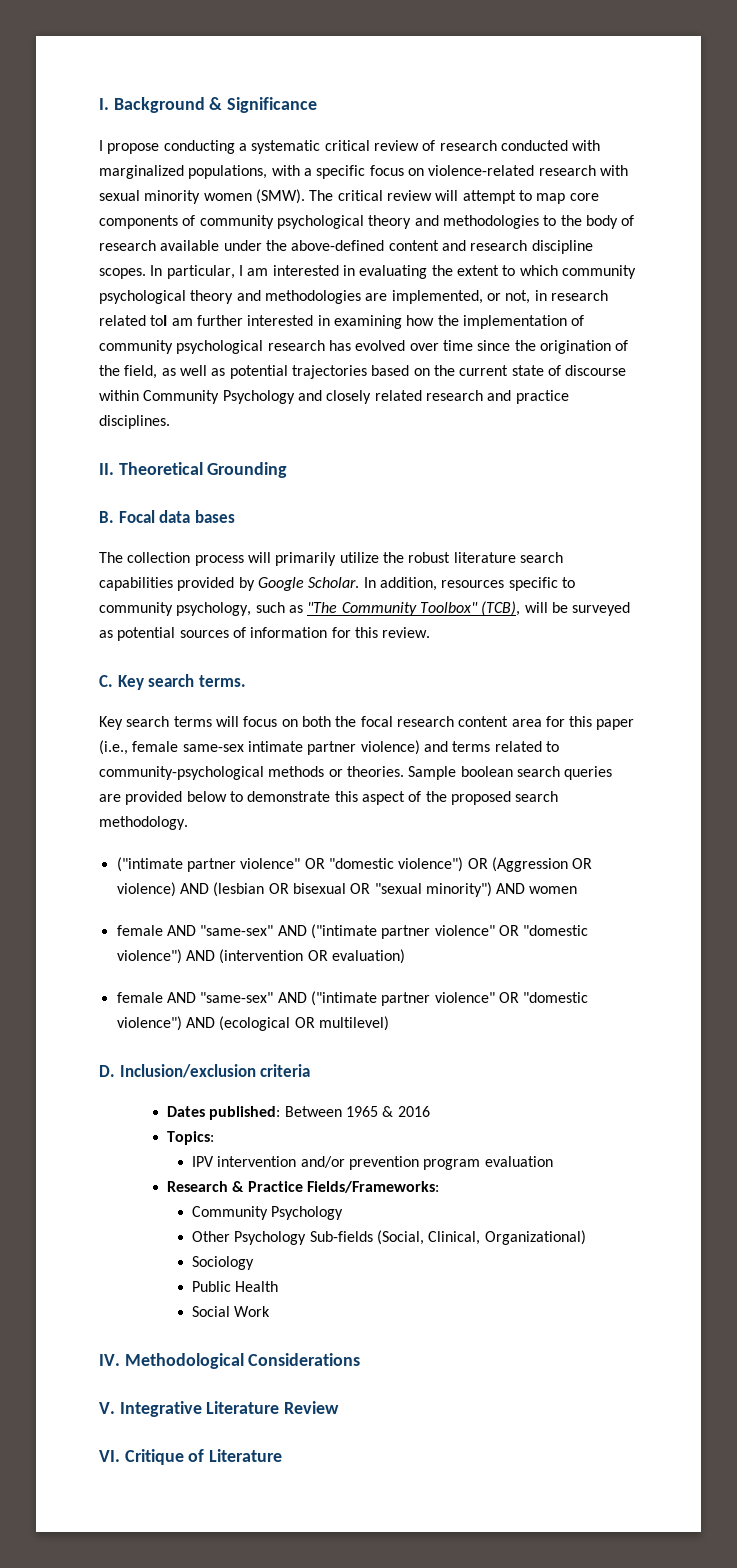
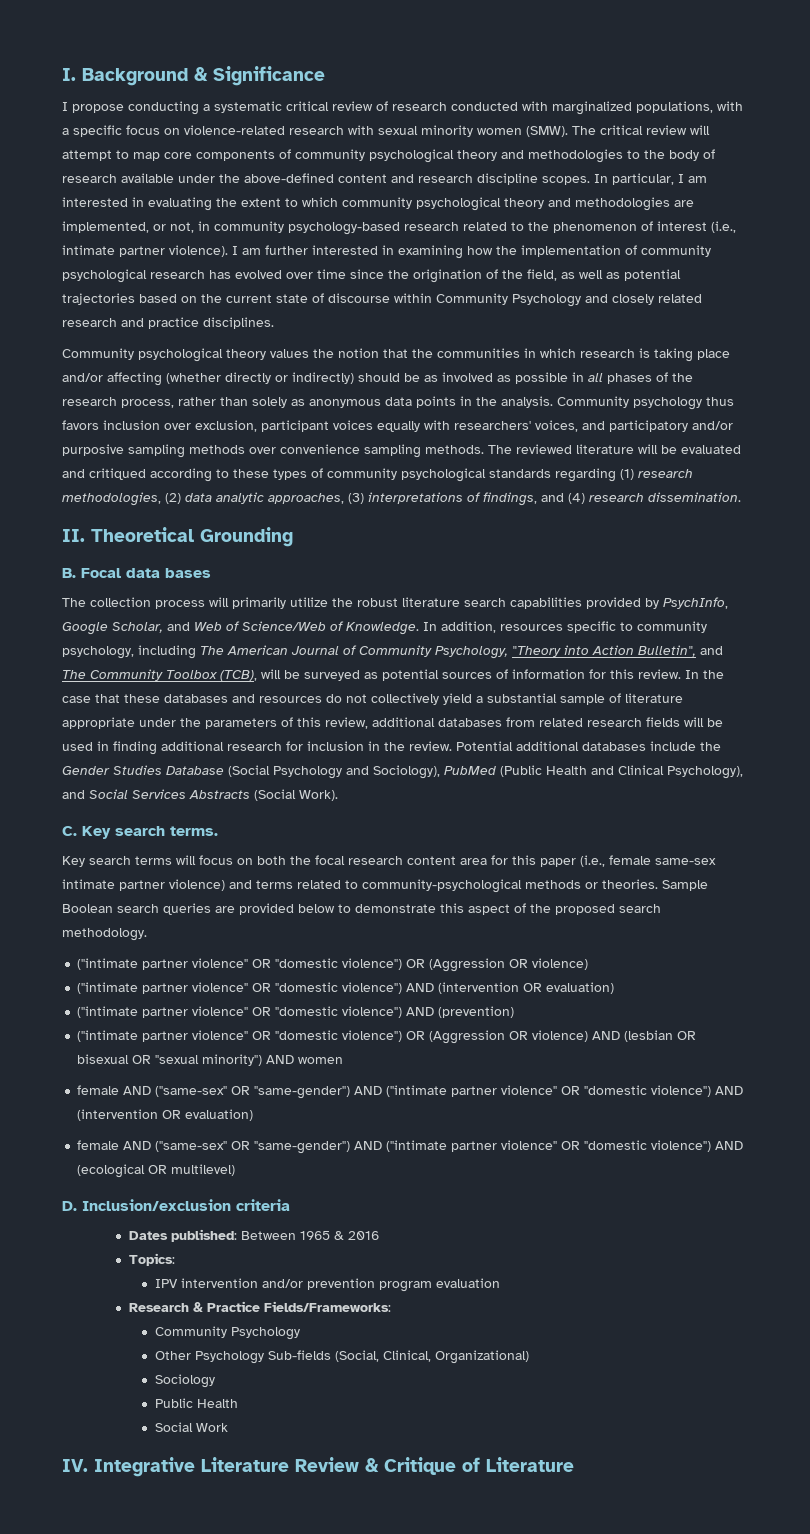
- In particular, I am interested in evaluating the extent to which community psychological theory and methodologies are implemented, or not, in research related toI am further interested in examining how the implementation of community psychological research has evolved over time since the origination of the field, as well as potential trajectories based on the current state of discourse within Community Psychology and closely related research and practice disciplines.
+ In particular, I am interested in evaluating the extent to which community psychological theory and methodologies are implemented, or not, in community psychology-based research related to the phenomenon of interest (i.e., intimate partner violence). I am further interested in examining how the implementation of community psychological research has evolved over time since the origination of the field, as well as potential trajectories based on the current state of discourse within Community Psychology and closely related research and practice disciplines.
+ Community psychological theory values the notion that the communities in which research is taking place and/or affecting (whether directly or indirectly) should be as involved as possible in all phases of the research process, rather than solely as anonymous data points in the analysis. Community psychology thus favors inclusion over exclusion, participant voices equally with researchers' voices, and participatory and/or purposive sampling methods over convenience sampling methods. The reviewed literature will be evaluated and critiqued according to these types of community psychological standards regarding (1) research methodologies, (2) data analytic approaches, (3) interpretations of findings, and (4) research dissemination.
- The collection process will primarily utilize the robust literature search capabilities provided by Google Scholar.
+ The collection process will primarily utilize the robust literature search capabilities provided by PsychInfo, Google Scholar, and Web of Science/Web of Knowledge.
- In addition, resources specific to community psychology, such as "The Community Toolbox" (TCB), will be surveyed as potential sources of information for this review.
+ In addition, resources specific to community psychology, including The American Journal of Community Psychology, "Theory into Action Bulletin", and The Community Toolbox (TCB), will be surveyed as potential sources of information for this review. In the case that these databases and resources do not collectively yield a substantial sample of literature appropriate under the parameters of this review, additional databases from related research fields will be used in finding additional research for inclusion in the review. Potential additional databases include the Gender Studies Database (Social Psychology and Sociology), PubMed (Public Health and Clinical Psychology), and Social Services Abstracts (Social Work).
- Sample boolean search queries are provided below to demonstrate this aspect of the proposed search methodology.
+ Sample Boolean search queries are provided below to demonstrate this aspect of the proposed search methodology.
+ ("intimate partner violence" OR "domestic violence") OR (Aggression OR violence)
+ ("intimate partner violence" OR "domestic violence") AND (intervention OR evaluation)
+ ("intimate partner violence" OR "domestic violence") AND (prevention)
- female AND "same-sex" AND ("intimate partner violence" OR "domestic violence") AND (intervention OR evaluation)
+ female AND ("same-sex" OR "same-gender") AND ("intimate partner violence" OR "domestic violence") AND (intervention OR evaluation)
- female AND "same-sex" AND ("intimate partner violence" OR "domestic violence") AND (ecological OR multilevel)
+ female AND ("same-sex" OR "same-gender") AND ("intimate partner violence" OR "domestic violence") AND (ecological OR multilevel)
- IV. Methodological Considerations
- V. Integrative Literature Review
- VI. Critique of Literature
+ IV. Integrative Literature Review & Critique of Literature

